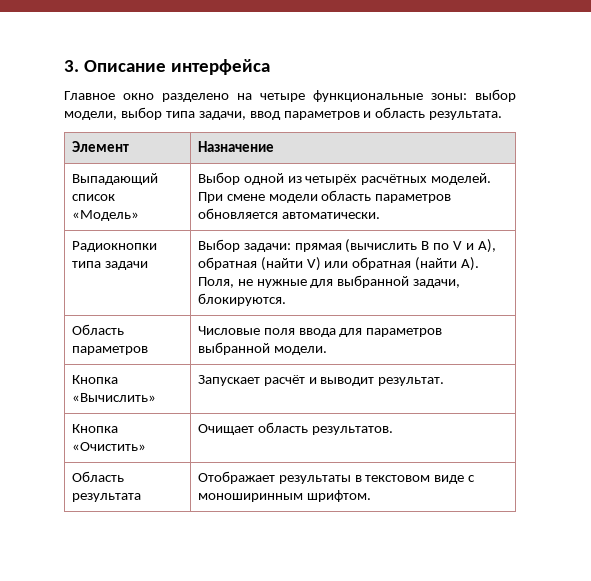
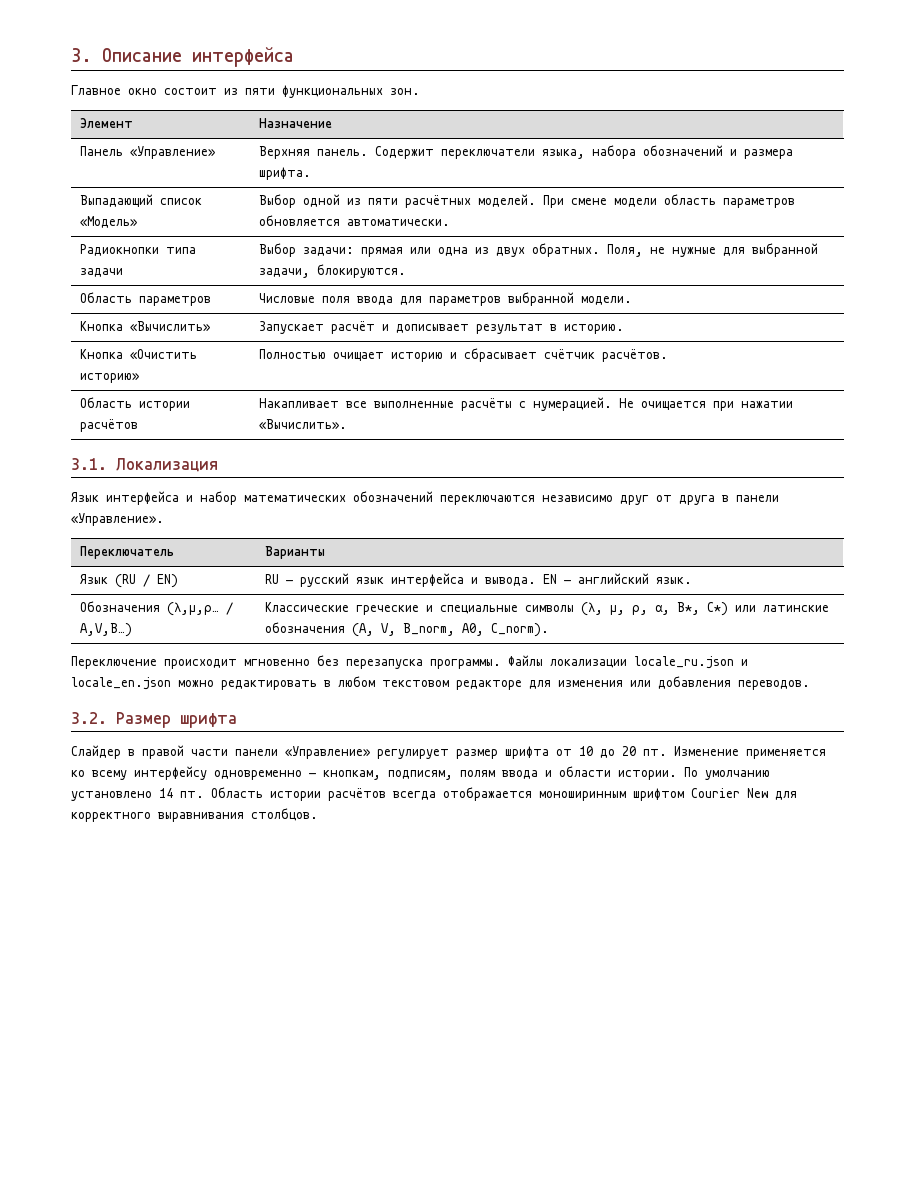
- Главное окно разделено на четыре функциональные зоны: выбор модели, выбор типа задачи, ввод параметров и область результата.
+ Главное окно состоит из пяти функциональных зон.
  Элемент | Назначение
+ Панель «Управление» | Верхняя панель. Содержит переключатели языка, набора обозначений и размера шрифта.
- Выпадающий список «Модель» | Выбор одной из четырёх расчётных моделей. При смене модели область параметров обновляется автоматически.
+ Выпадающий список «Модель» | Выбор одной из пяти расчётных моделей. При смене модели область параметров обновляется автоматически.
- Радиокнопки типа задачи | Выбор задачи: прямая (вычислить B по V и A), обратная (найти V) или обратная (найти A). Поля, не нужные для выбранной задачи, блокируются.
+ Радиокнопки типа задачи | Выбор задачи: прямая или одна из двух обратных. Поля, не нужные для выбранной задачи, блокируются.
- Кнопка «Вычислить» | Запускает расчёт и выводит результат.
- Кнопка «Очистить» | Очищает область результатов.
- Область результата | Отображает результаты в текстовом виде с моноширинным шрифтом.
+ Кнопка «Вычислить» | Запускает расчёт и дописывает результат в историю.
+ Кнопка «Очистить историю» | Полностью очищает историю и сбрасывает счётчик расчётов.
+ Область истории расчётов | Накапливает все выполненные расчёты с нумерацией. Не очищается при нажатии «Вычислить».
+ 3.1. Локализация
+ Язык интерфейса и набор математических обозначений переключаются независимо друг от друга в панели «Управление».
+ Переключатель | Варианты
+ Язык (RU / EN) | RU — русский язык интерфейса и вывода. EN — английский язык.
+ Обозначения (λ,μ,ρ… / A,V,B…) | Классические греческие и специальные символы (λ, μ, ρ, α, B*, C*) или латинские обозначения (A, V, B_norm, A0, C_norm).
+ Переключение происходит мгновенно без перезапуска программы. Файлы локализации locale_ru.json и locale_en.json можно редактировать в любом текстовом редакторе для изменения или добавления переводов.
+ 3.2. Размер шрифта
+ Слайдер в правой части панели «Управление» регулирует размер шрифта от 10 до 20 пт. Изменение применяется ко всему интерфейсу одновременно — кнопкам, подписям, полям ввода и области истории. По умолчанию установлено 14 пт. Область истории расчётов всегда отображается моноширинным шрифтом Courier New для корректного выравнивания столбцов.

